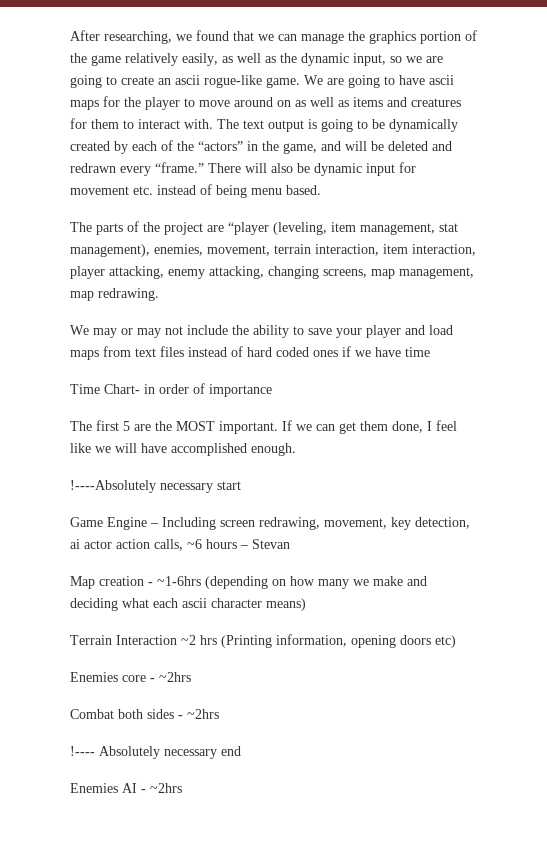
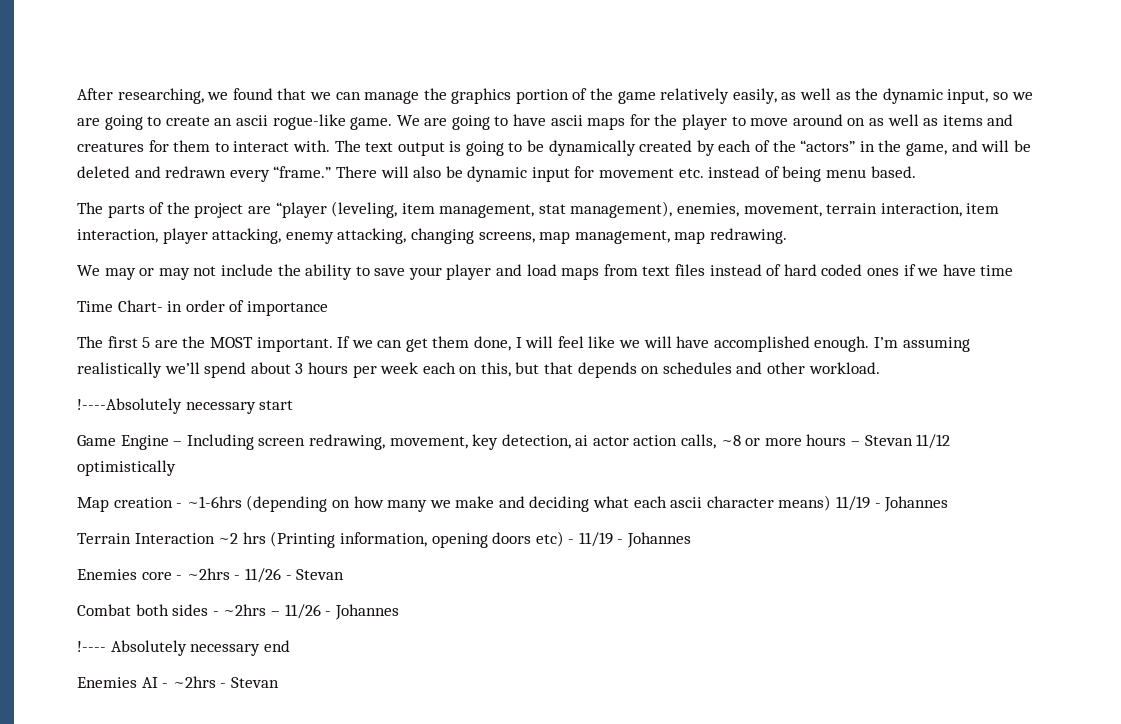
- If we can get them done, I feel like we will have accomplished enough.
+ If we can get them done, I will feel like we will have accomplished enough. I’m assuming realistically we’ll spend about 3 hours per week each on this, but that depends on schedules and other workload.
- Game Engine – Including screen redrawing, movement, key detection, ai actor action calls, ~6 hours – Stevan
+ Game Engine – Including screen redrawing, movement, key detection, ai actor action calls, ~8 or more hours – Stevan 11/12 optimistically
- Map creation - ~1-6hrs (depending on how many we make and deciding what each ascii character means)
+ Map creation - ~1-6hrs (depending on how many we make and deciding what each ascii character means) 11/19 - Johannes
- Terrain Interaction ~2 hrs (Printing information, opening doors etc)
+ Terrain Interaction ~2 hrs (Printing information, opening doors etc) - 11/19 - Johannes
- Enemies core - ~2hrs
+ Enemies core - ~2hrs - 11/26 - Stevan
- Combat both sides - ~2hrs
+ Combat both sides - ~2hrs – 11/26 - Johannes
- Enemies AI - ~2hrs
+ Enemies AI - ~2hrs - Stevan

